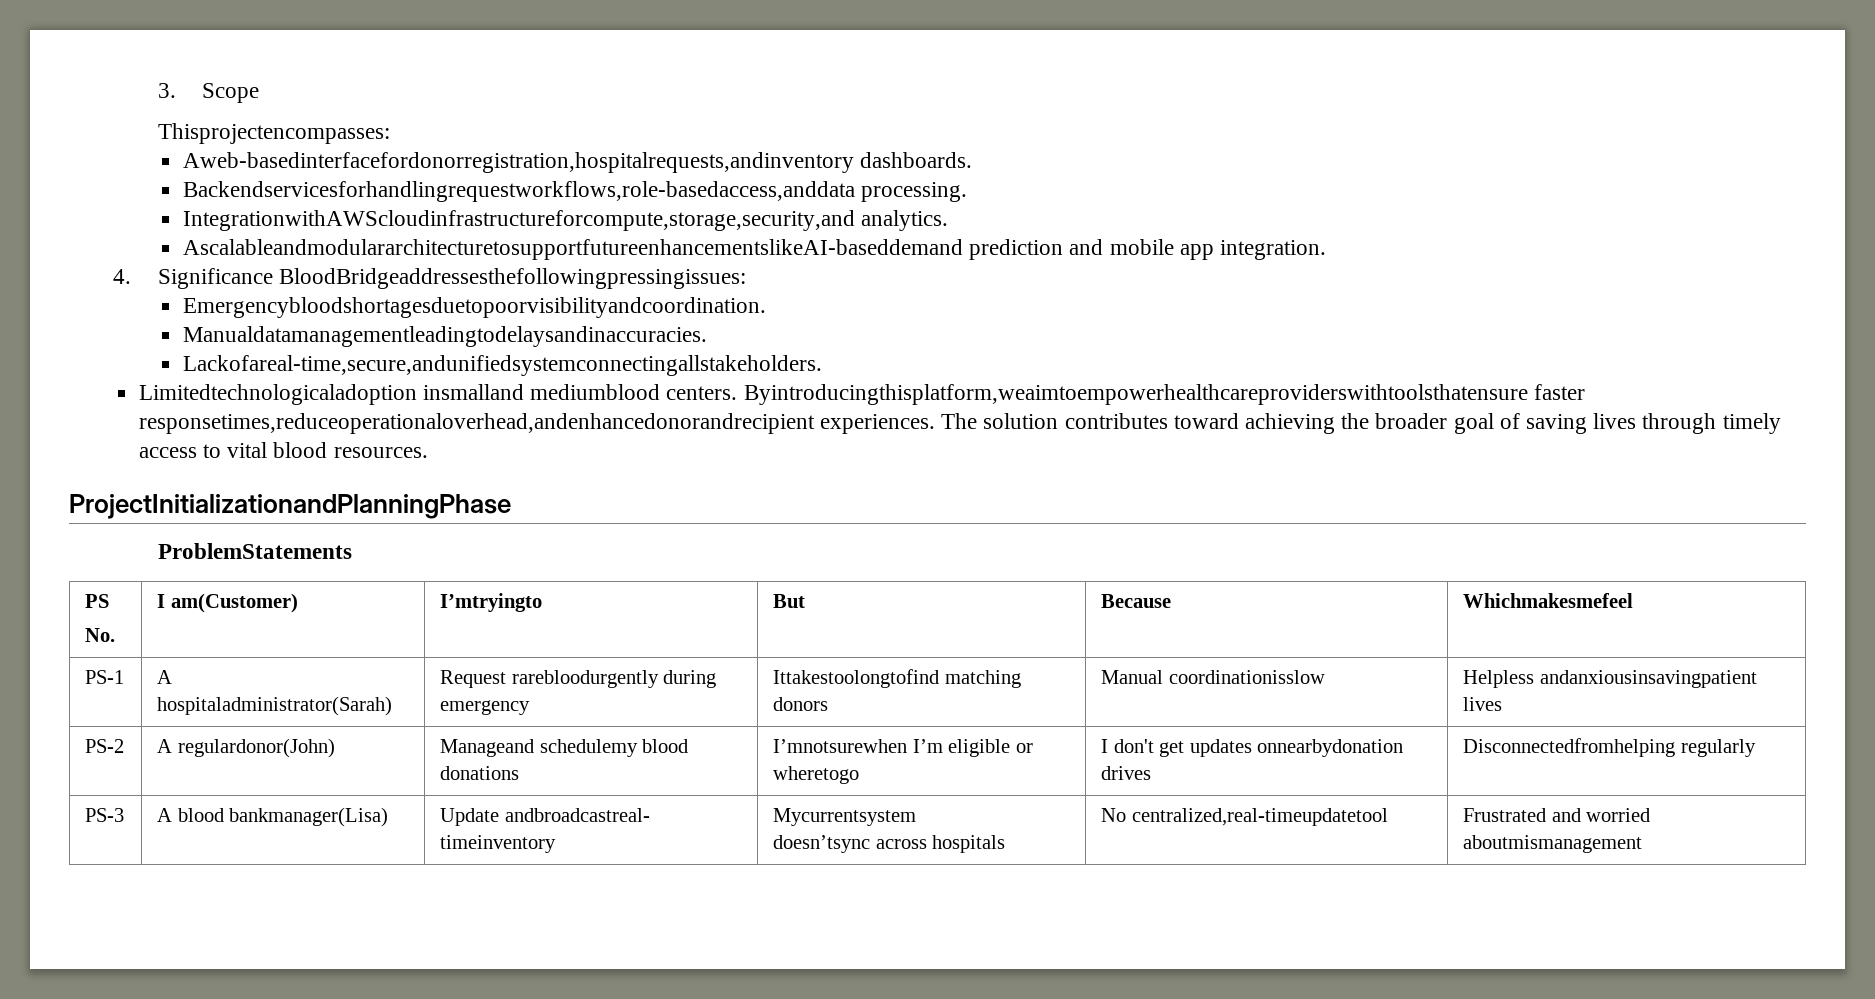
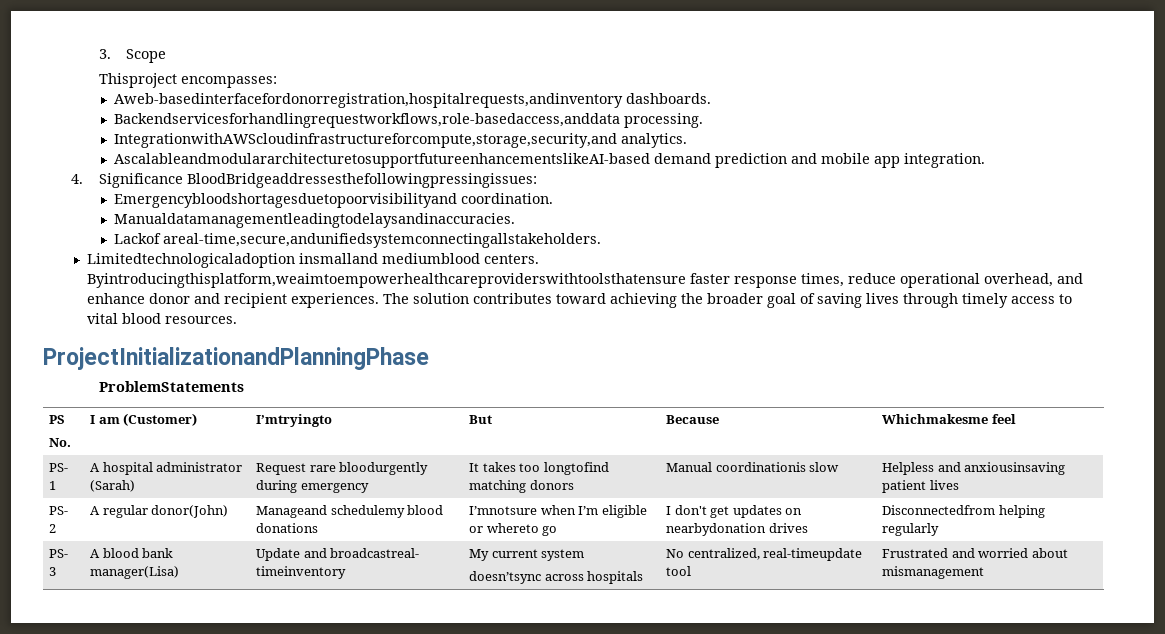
- Thisprojectencompasses:
+ Thisproject encompasses:
- AscalableandmodulararchitecturetosupportfutureenhancementslikeAI-baseddemand prediction and mobile app integration.
+ AscalableandmodulararchitecturetosupportfutureenhancementslikeAI-based demand prediction and mobile app integration.
- Emergencybloodshortagesduetopoorvisibilityandcoordination.
+ Emergencybloodshortagesduetopoorvisibilityand coordination.
- Lackofareal-time,secure,andunifiedsystemconnectingallstakeholders.
+ Lackof areal-time,secure,andunifiedsystemconnectingallstakeholders.
- Byintroducingthisplatform,weaimtoempowerhealthcareproviderswithtoolsthatensure faster responsetimes,reduceoperationaloverhead,andenhancedonorandrecipient experiences.
+ Byintroducingthisplatform,weaimtoempowerhealthcareproviderswithtoolsthatensure faster response times, reduce operational overhead, and enhance donor and recipient experiences.
  PS
- No. | I am(Customer) | I’mtryingto | But | Because | Whichmakesmefeel
- PS-1 | A hospitaladministrator(Sarah) | Request rarebloodurgently during emergency | Ittakestoolongtofind matching donors | Manual coordinationisslow | Helpless andanxiousinsavingpatient lives
+ No. | I am (Customer) | I’mtryingto | But | Because | Whichmakesme feel
+ PS- 1 | A hospital administrator (Sarah) | Request rare bloodurgently during emergency | It takes too longtofind matching donors | Manual coordinationis slow | Helpless and anxiousinsaving patient lives
- PS-2 | A regulardonor(John) | Manageand schedulemy blood donations | I’mnotsurewhen I’m eligible or wheretogo | I don't get updates onnearbydonation drives | Disconnectedfromhelping regularly
+ PS- 2 | A regular donor(John) | Manageand schedulemy blood donations | I’mnotsure when I’m eligible or whereto go | I don't get updates on nearbydonation drives | Disconnectedfrom helping regularly
- PS-3 | A blood bankmanager(Lisa) | Update andbroadcastreal- timeinventory | Mycurrentsystem
- doesn’tsync across hospitals | No centralized,real-timeupdatetool | Frustrated and worried aboutmismanagement
+ PS- 3 | A blood bank manager(Lisa) | Update and broadcastreal- timeinventory | My current system
+ doesn’tsync across hospitals | No centralized, real-timeupdate tool | Frustrated and worried about mismanagement

